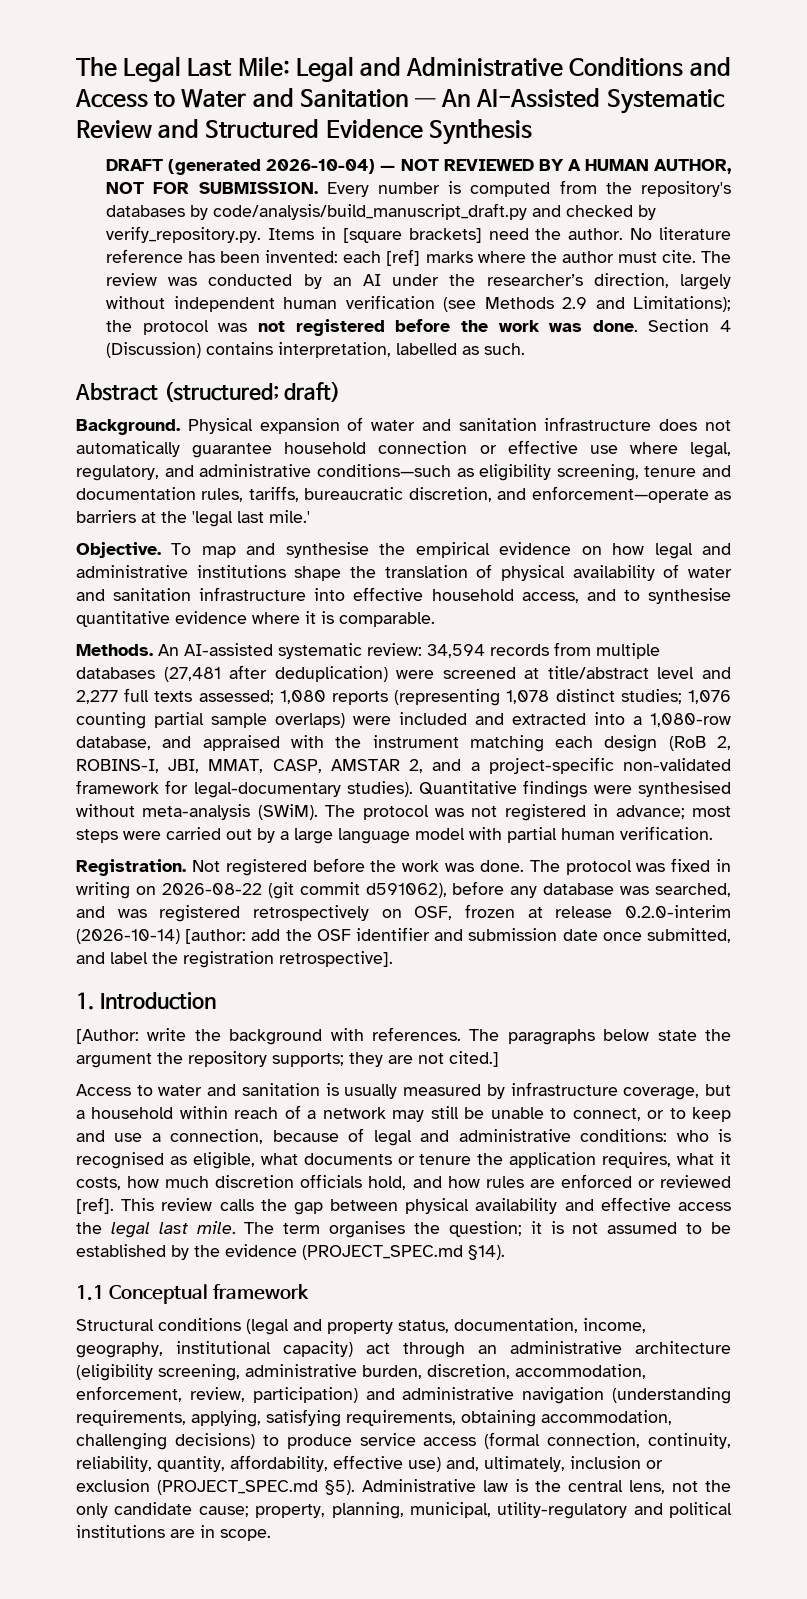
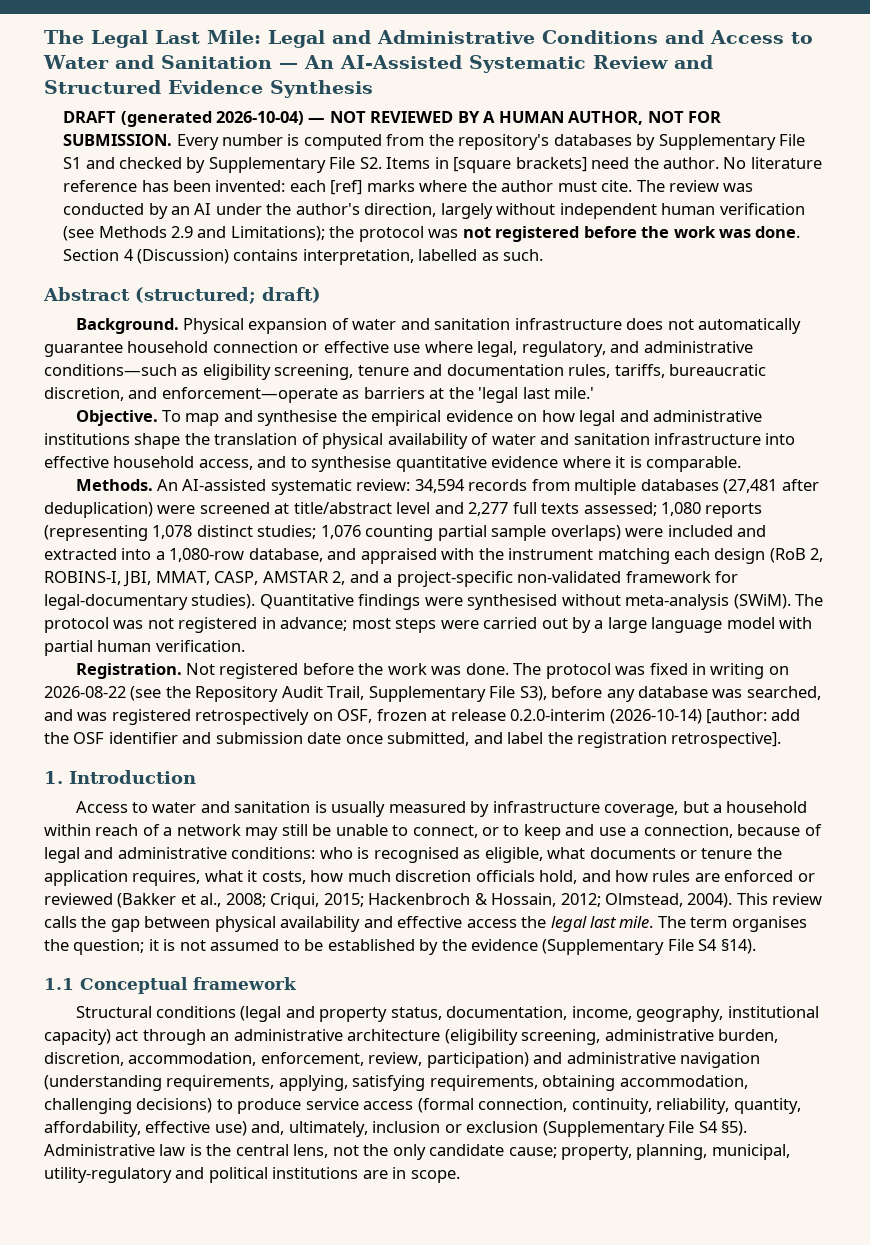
- Every number is computed from the repository's databases by code/analysis/build_manuscript_draft.py and checked by verify_repository.py. Items in [square brackets] need the author.
+ Every number is computed from the repository's databases by Supplementary File S1 and checked by Supplementary File S2. Items in [square brackets] need the author.
- The review was conducted by an AI under the researcher’s direction, largely without independent human verification (see Methods 2.9 and Limitations); the protocol was not registered before the work was done.
+ The review was conducted by an AI under the author's direction, largely without independent human verification (see Methods 2.9 and Limitations); the protocol was not registered before the work was done.
- The protocol was fixed in writing on 2026-08-22 (git commit d591062), before any database was searched, and was registered retrospectively on OSF, frozen at release 0.2.0-interim (2026-10-14) [author: add the OSF identifier and submission date once submitted, and label the registration retrospective].
+ The protocol was fixed in writing on 2026-08-22 (see the Repository Audit Trail, Supplementary File S3), before any database was searched, and was registered retrospectively on OSF, frozen at release 0.2.0-interim (2026-10-14) [author: add the OSF identifier and submission date once submitted, and label the registration retrospective].
- [Author: write the background with references. The paragraphs below state the argument the repository supports; they are not cited.]
- who is recognised as eligible, what documents or tenure the application requires, what it costs, how much discretion officials hold, and how rules are enforced or reviewed [ref].
+ who is recognised as eligible, what documents or tenure the application requires, what it costs, how much discretion officials hold, and how rules are enforced or reviewed (Bakker et al., 2008; Criqui, 2015; Hackenbroch & Hossain, 2012; Olmstead, 2004).
- The term organises the question; it is not assumed to be established by the evidence (PROJECT_SPEC.md §14).
+ The term organises the question; it is not assumed to be established by the evidence (Supplementary File S4 §14).
- Structural conditions (legal and property status, documentation, income, geography, institutional capacity) act through an administrative architecture (eligibility screening, administrative burden, discretion, accommodation, enforcement, review, participation) and administrative navigation (understanding requirements, applying, satisfying requirements, obtaining accommodation, challenging decisions) to produce service access (formal connection, continuity, reliability, quantity, affordability, effective use) and, ultimately, inclusion or exclusion (PROJECT_SPEC.md §5).
+ Structural conditions (legal and property status, documentation, income, geography, institutional capacity) act through an administrative architecture (eligibility screening, administrative burden, discretion, accommodation, enforcement, review, participation) and administrative navigation (understanding requirements, applying, satisfying requirements, obtaining accommodation, challenging decisions) to produce service access (formal connection, continuity, reliability, quantity, affordability, effective use) and, ultimately, inclusion or exclusion (Supplementary File S4 §5).

